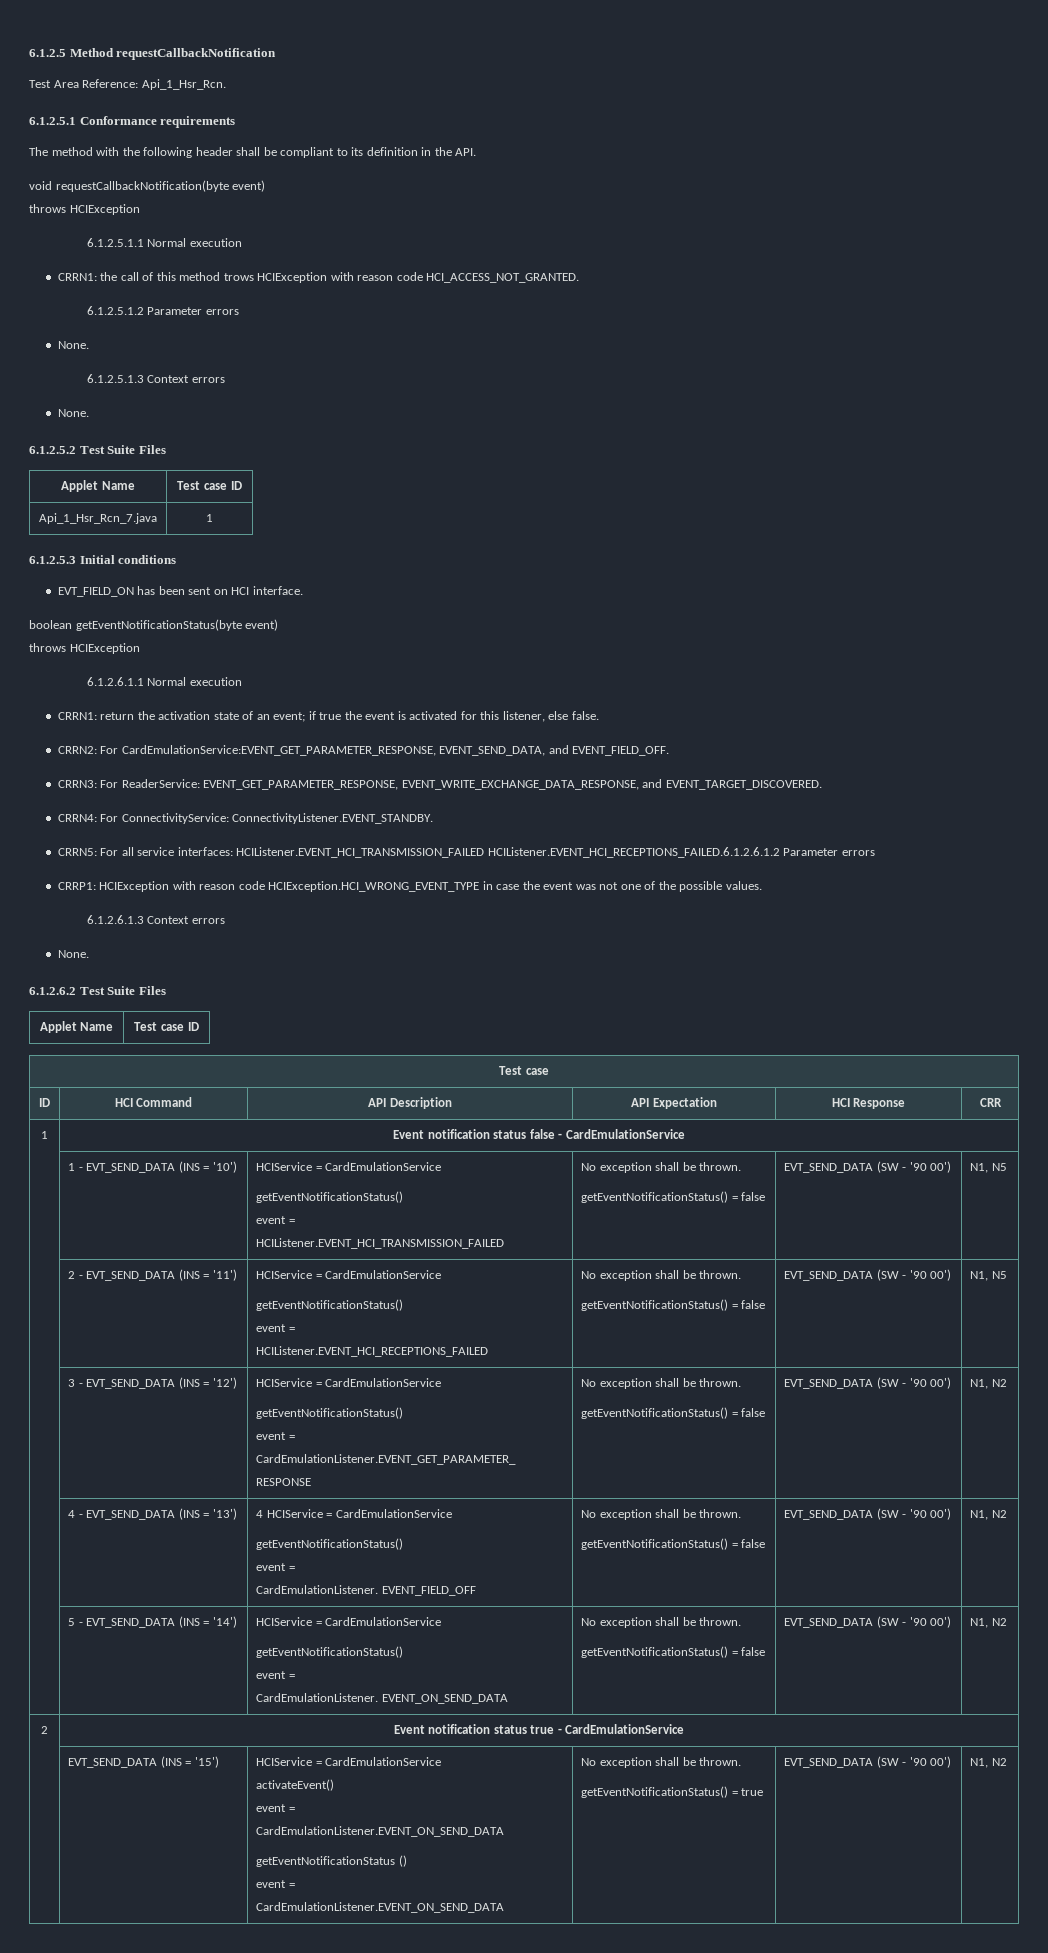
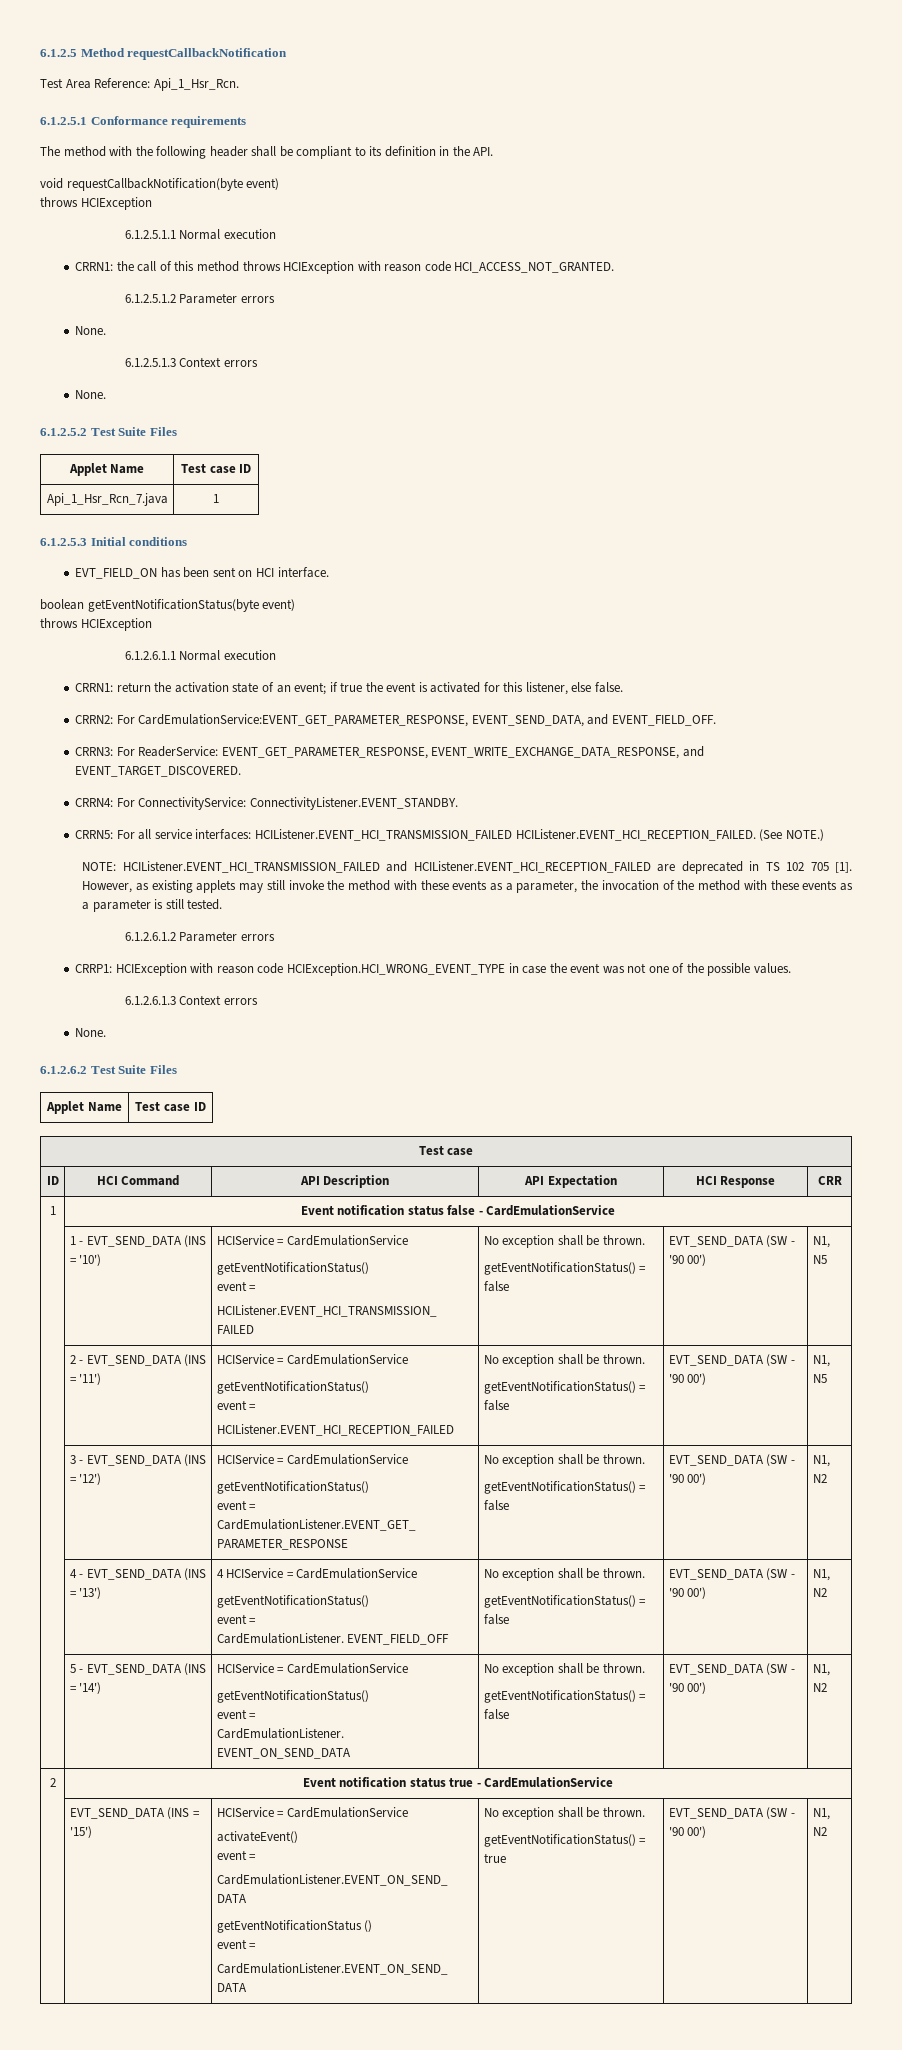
- CRRN1: the call of this method trows HCIException with reason code HCI_ACCESS_NOT_GRANTED.
+ CRRN1: the call of this method throws HCIException with reason code HCI_ACCESS_NOT_GRANTED.
- CRRN5: For all service interfaces: HCIListener.EVENT_HCI_TRANSMISSION_FAILED HCIListener.EVENT_HCI_RECEPTIONS_FAILED.6.1.2.6.1.2 Parameter errors
+ CRRN5: For all service interfaces: HCIListener.EVENT_HCI_TRANSMISSION_FAILED HCIListener.EVENT_HCI_RECEPTION_FAILED. (See NOTE.)
+ NOTE: HCIListener.EVENT_HCI_TRANSMISSION_FAILED and HCIListener.EVENT_HCI_RECEPTION_FAILED are deprecated in TS 102 705 [1]. However, as existing applets may still invoke the method with these events as a parameter, the invocation of the method with these events as a parameter is still tested.
+ 6.1.2.6.1.2 Parameter errors
  | 2 - EVT_SEND_DATA (INS = '11') | HCIService = CardEmulationService
  getEventNotificationStatus()
  event =
- HCIListener.EVENT_HCI_RECEPTIONS_FAILED | No exception shall be thrown.
+ HCIListener.EVENT_HCI_RECEPTION_FAILED | No exception shall be thrown.

